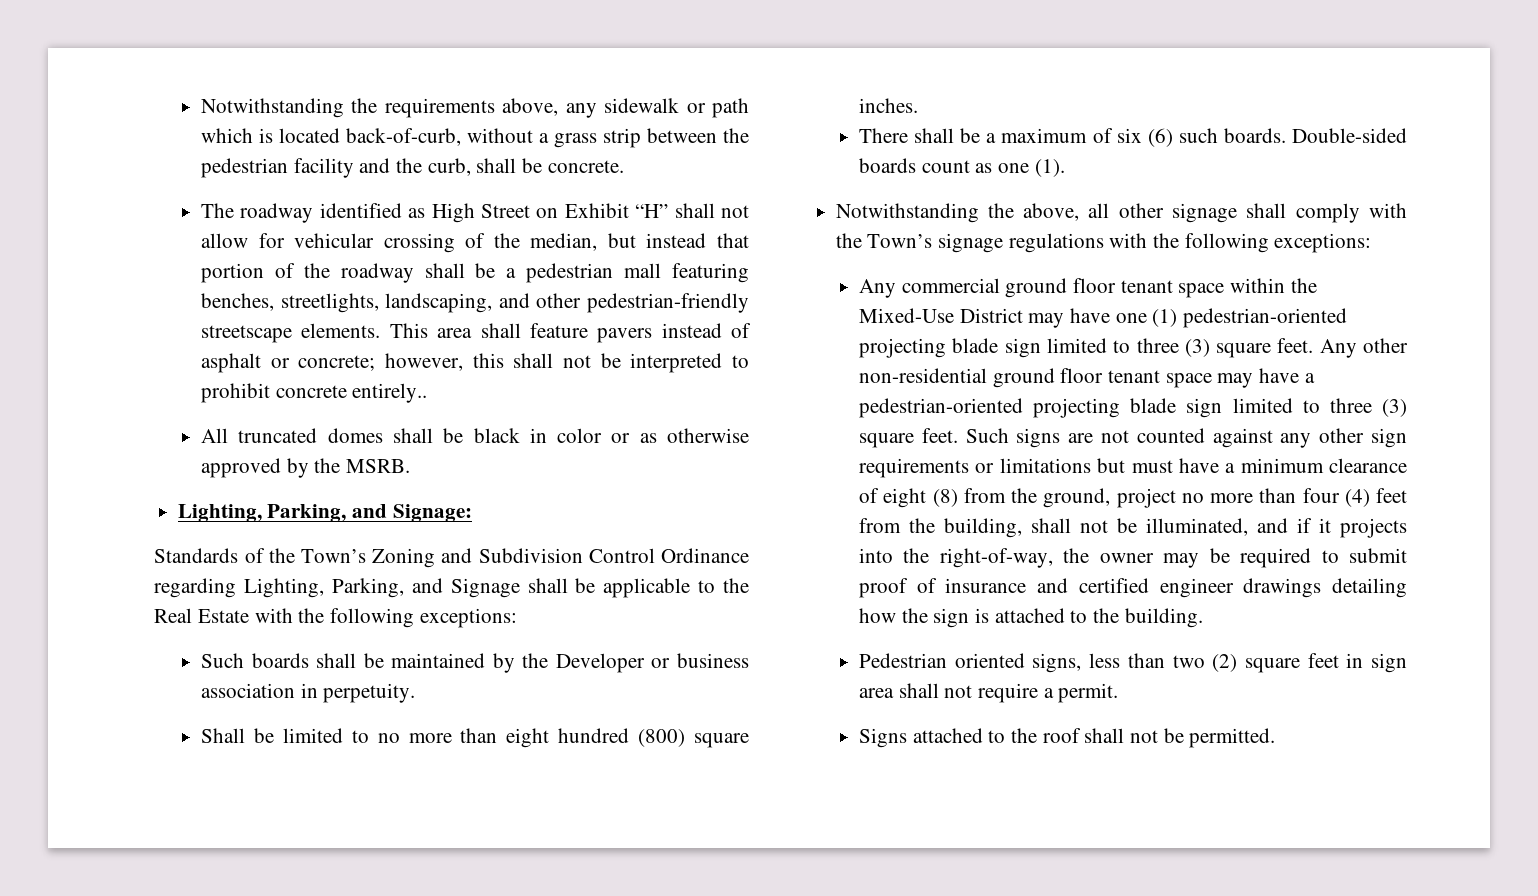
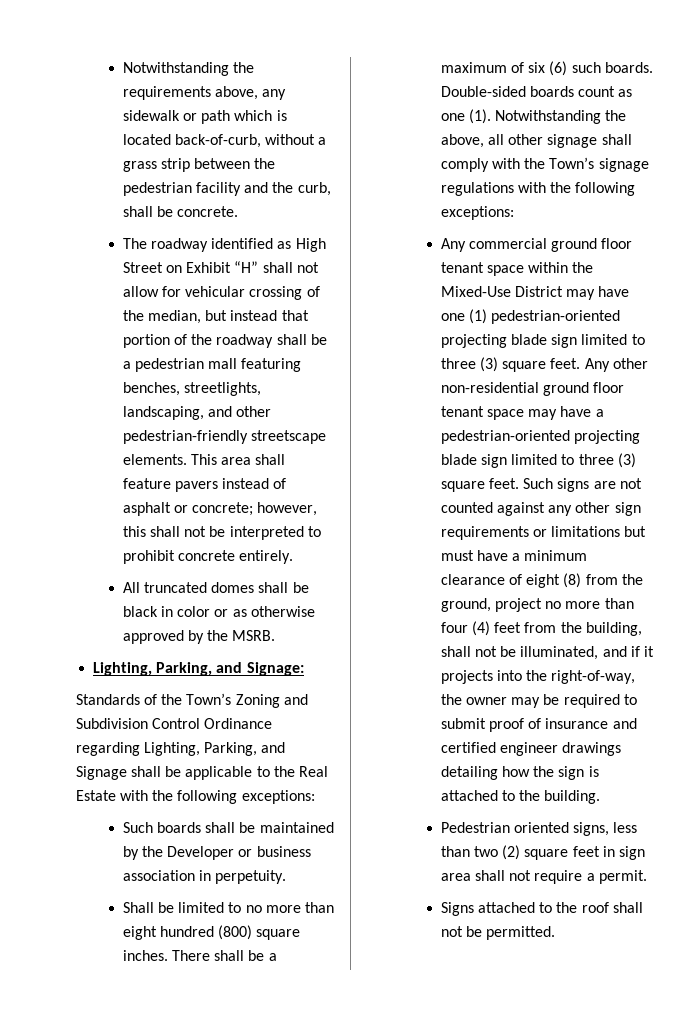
- This area shall feature pavers instead of asphalt or concrete; however, this shall not be interpreted to prohibit concrete entirely..
+ This area shall feature pavers instead of asphalt or concrete; however, this shall not be interpreted to prohibit concrete entirely.
- Shall be limited to no more than eight hundred (800) square inches.
- There shall be a maximum of six (6) such boards.
+ Shall be limited to no more than eight hundred (800) square inches. There shall be a maximum of six (6) such boards.
- Double-sided boards count as one (1).
- Notwithstanding the above, all other signage shall comply with the Town’s signage regulations with the following exceptions:
+ Double-sided boards count as one (1). Notwithstanding the above, all other signage shall comply with the Town’s signage regulations with the following exceptions:

